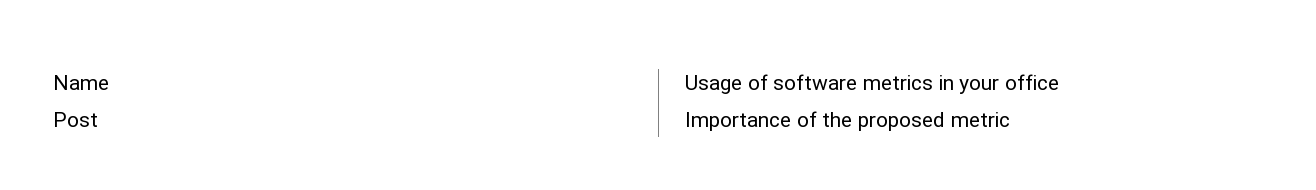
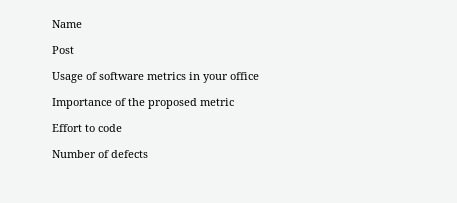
+ Effort to code
+ Number of defects

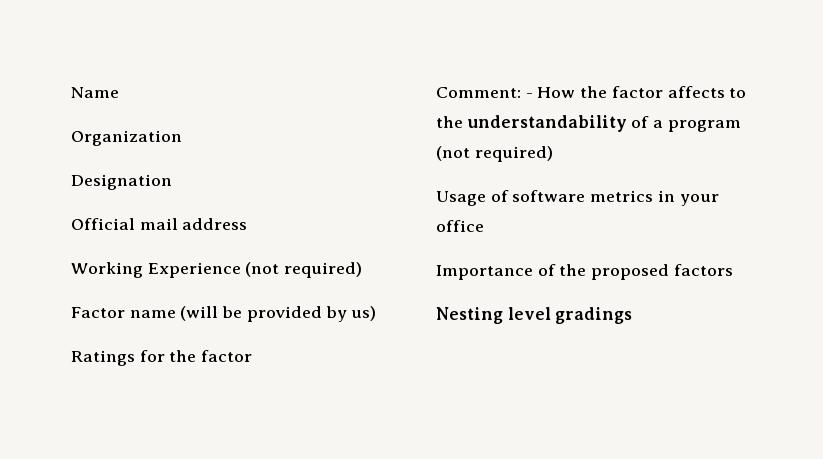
- Post
+ Organization
+ Designation
+ Official mail address
+ Working Experience (not required)
+ Factor name (will be provided by us)
+ Ratings for the factor
+ Comment: - How the factor affects to the understandability of a program (not required)
- Importance of the proposed metric
- Effort to code
- Number of defects
+ Importance of the proposed factors
+ Nesting level gradings

